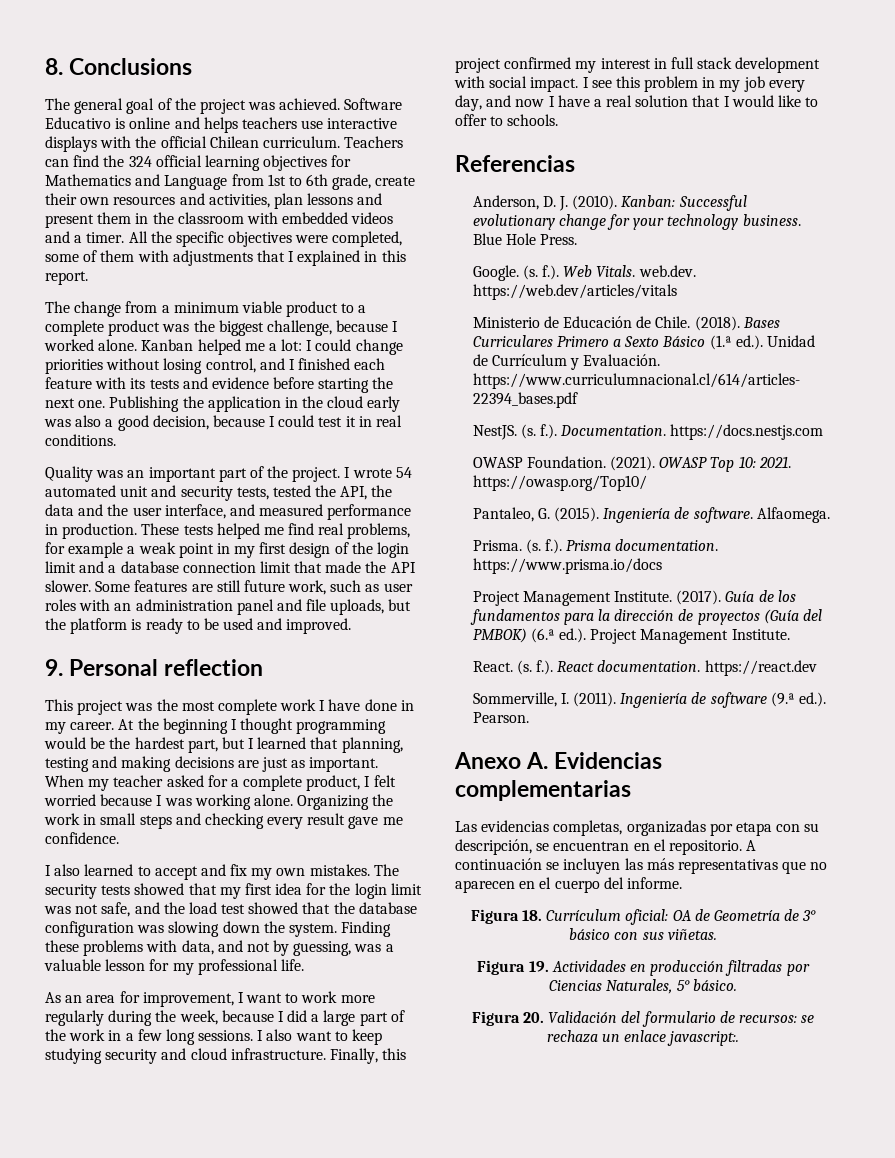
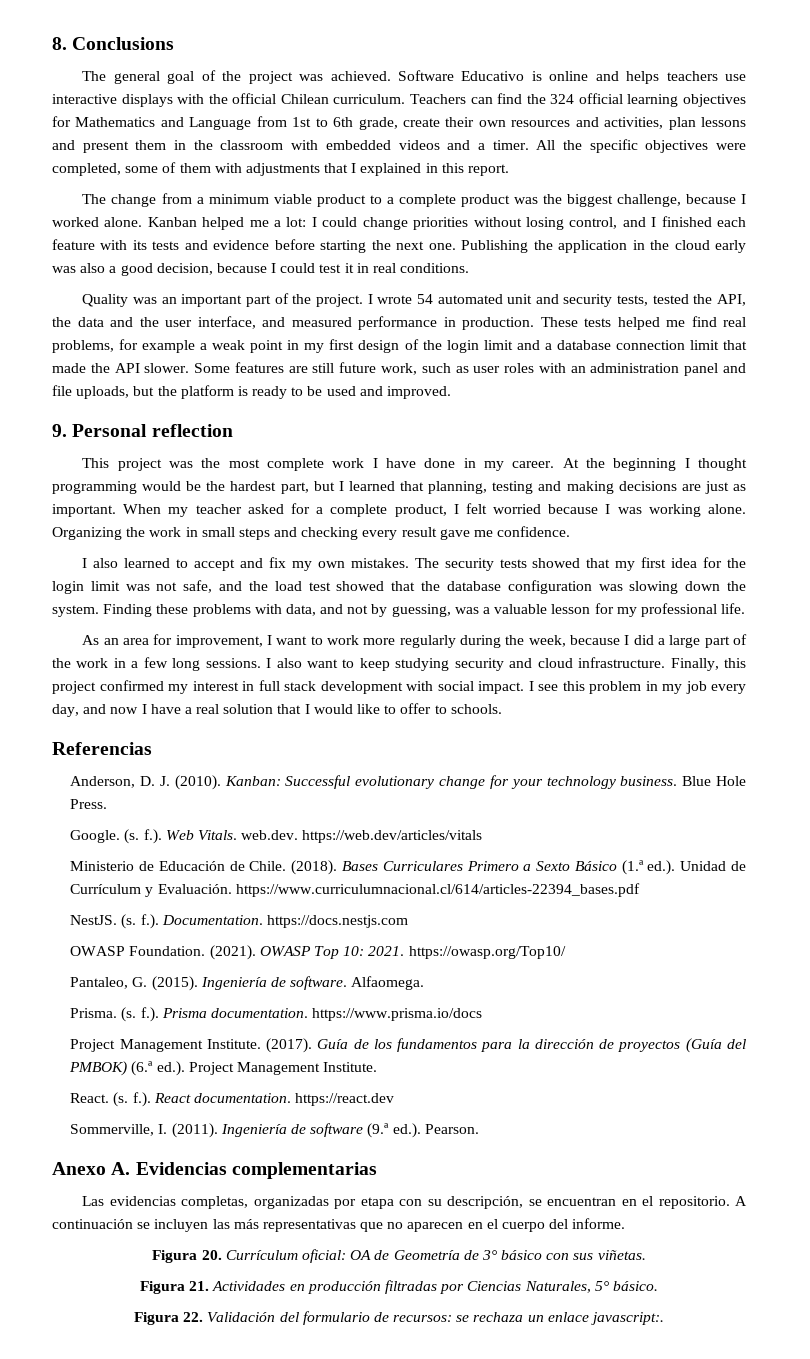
- Figura 18. Currículum oficial: OA de Geometría de 3° básico con sus viñetas.
+ Figura 20. Currículum oficial: OA de Geometría de 3° básico con sus viñetas.
- Figura 19. Actividades en producción filtradas por Ciencias Naturales, 5° básico.
+ Figura 21. Actividades en producción filtradas por Ciencias Naturales, 5° básico.
- Figura 20. Validación del formulario de recursos: se rechaza un enlace javascript:.
+ Figura 22. Validación del formulario de recursos: se rechaza un enlace javascript:.

